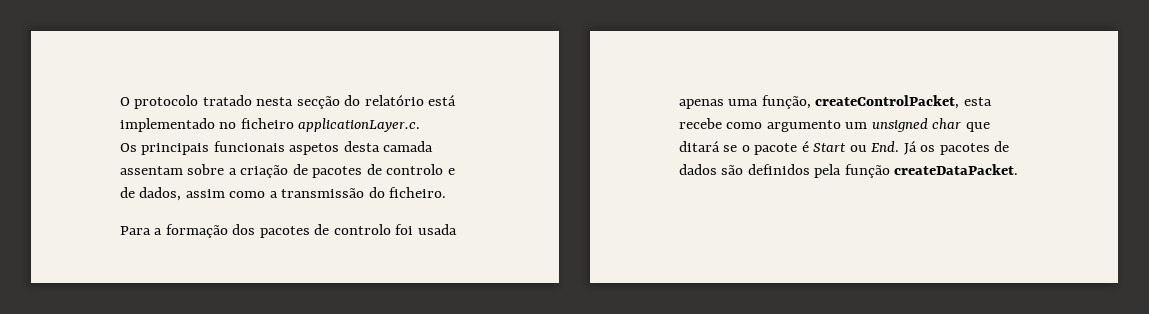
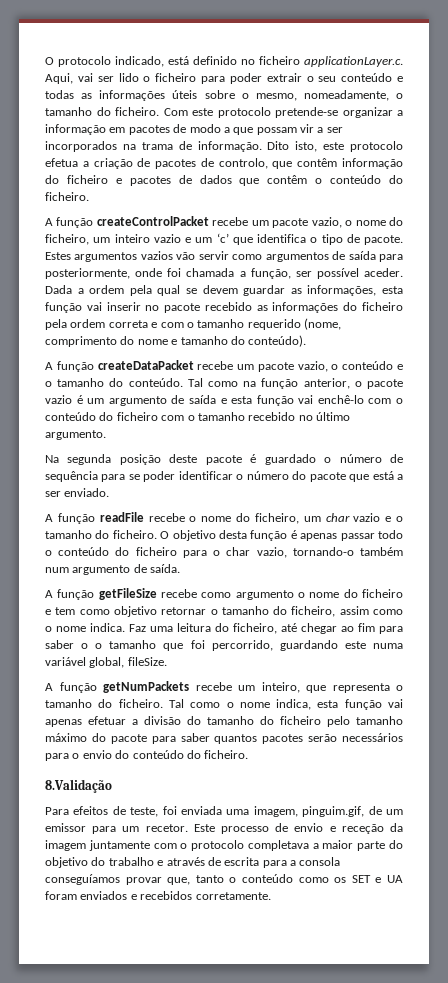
- O protocolo tratado nesta secção do relatório está implementado no ficheiro applicationLayer.c.
- Os principais funcionais aspetos desta camada assentam sobre a criação de pacotes de controlo e de dados, assim como a transmissão do ficheiro.
- Para a formação dos pacotes de controlo foi usada apenas uma função, createControlPacket, esta recebe como argumento um unsigned char que ditará se o pacote é Start ou End. Já os pacotes de dados são definidos pela função createDataPacket.
+ O protocolo indicado, está definido no ficheiro applicationLayer.c. Aqui, vai ser lido o ficheiro para poder extrair o seu conteúdo e todas as informações úteis sobre o mesmo, nomeadamente, o tamanho do ficheiro. Com este protocolo pretende-se organizar a informação em pacotes de modo a que possam vir a ser incorporados na trama de informação. Dito isto, este protocolo efetua a criação de pacotes de controlo, que contêm informação do ficheiro e pacotes de dados que contêm o conteúdo do ficheiro.
+ A função createControlPacket recebe um pacote vazio, o nome do ficheiro, um inteiro vazio e um ‘c’ que identifica o tipo de pacote. Estes argumentos vazios vão servir como argumentos de saída para posteriormente, onde foi chamada a função, ser possível aceder. Dada a ordem pela qual se devem guardar as informações, esta função vai inserir no pacote recebido as informações do ficheiro pela ordem correta e com o tamanho requerido (nome, comprimento do nome e tamanho do conteúdo).
+ A função createDataPacket recebe um pacote vazio, o conteúdo e o tamanho do conteúdo. Tal como na função anterior, o pacote vazio é um argumento de saída e esta função vai enchê-lo com o conteúdo do ficheiro com o tamanho recebido no último argumento.
+ Na segunda posição deste pacote é guardado o número de sequência para se poder identificar o número do pacote que está a ser enviado.
+ A função readFile recebe o nome do ficheiro, um char vazio e o tamanho do ficheiro. O objetivo desta função é apenas passar todo o conteúdo do ficheiro para o char vazio, tornando-o também num argumento de saída.
+ A função getFileSize recebe como argumento o nome do ficheiro e tem como objetivo retornar o tamanho do ficheiro, assim como o nome indica. Faz uma leitura do ficheiro, até chegar ao fim para saber o o tamanho que foi percorrido, guardando este numa variável global, fileSize.
+ A função getNumPackets recebe um inteiro, que representa o tamanho do ficheiro. Tal como o nome indica, esta função vai apenas efetuar a divisão do tamanho do ficheiro pelo tamanho máximo do pacote para saber quantos pacotes serão necessários para o envio do conteúdo do ficheiro.
+ 8.Validação
+ Para efeitos de teste, foi enviada uma imagem, pinguim.gif, de um emissor para um recetor. Este processo de envio e receção da imagem juntamente com o protocolo completava a maior parte do objetivo do trabalho e através de escrita para a consola conseguíamos provar que, tanto o conteúdo como os SET e UA foram enviados e recebidos corretamente.

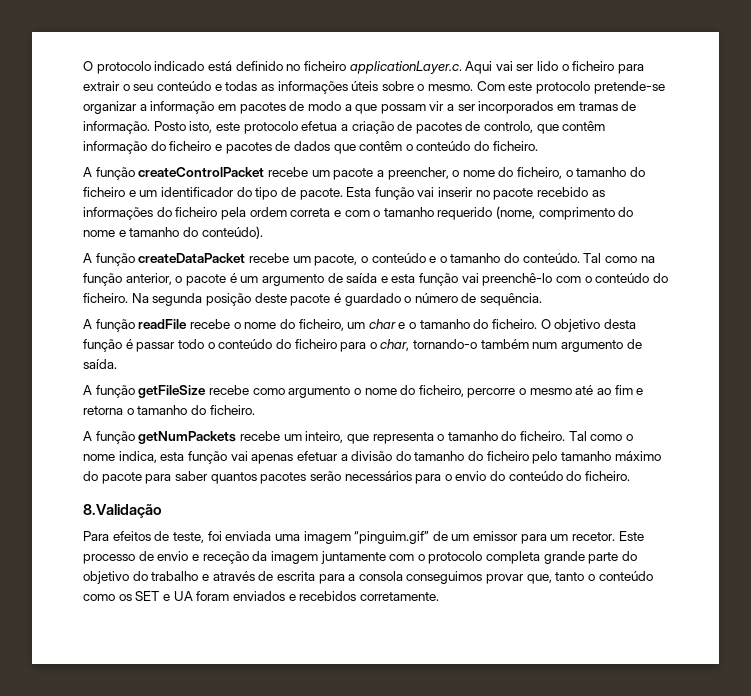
- O protocolo indicado, está definido no ficheiro applicationLayer.c. Aqui, vai ser lido o ficheiro para poder extrair o seu conteúdo e todas as informações úteis sobre o mesmo, nomeadamente, o tamanho do ficheiro.
+ O protocolo indicado está definido no ficheiro applicationLayer.c. Aqui vai ser lido o ficheiro para extrair o seu conteúdo e todas as informações úteis sobre o mesmo.
- Com este protocolo pretende-se organizar a informação em pacotes de modo a que possam vir a ser incorporados na trama de informação.
+ Com este protocolo pretende-se organizar a informação em pacotes de modo a que possam vir a ser incorporados em tramas de informação.
- Dito isto, este protocolo efetua a criação de pacotes de controlo, que contêm informação do ficheiro e pacotes de dados que contêm o conteúdo do ficheiro.
+ Posto isto, este protocolo efetua a criação de pacotes de controlo, que contêm informação do ficheiro e pacotes de dados que contêm o conteúdo do ficheiro.
- A função createControlPacket recebe um pacote vazio, o nome do ficheiro, um inteiro vazio e um ‘c’ que identifica o tipo de pacote. Estes argumentos vazios vão servir como argumentos de saída para posteriormente, onde foi chamada a função, ser possível aceder. Dada a ordem pela qual se devem guardar as informações, esta função vai inserir no pacote recebido as informações do ficheiro pela ordem correta e com o tamanho requerido (nome, comprimento do nome e tamanho do conteúdo).
+ A função createControlPacket recebe um pacote a preencher, o nome do ficheiro, o tamanho do ficheiro e um identificador do tipo de pacote. Esta função vai inserir no pacote recebido as informações do ficheiro pela ordem correta e com o tamanho requerido (nome, comprimento do nome e tamanho do conteúdo).
- A função createDataPacket recebe um pacote vazio, o conteúdo e o tamanho do conteúdo.
+ A função createDataPacket recebe um pacote, o conteúdo e o tamanho do conteúdo.
- Tal como na função anterior, o pacote vazio é um argumento de saída e esta função vai enchê-lo com o conteúdo do ficheiro com o tamanho recebido no último argumento.
- Na segunda posição deste pacote é guardado o número de sequência para se poder identificar o número do pacote que está a ser enviado.
+ Tal como na função anterior, o pacote é um argumento de saída e esta função vai preenchê-lo com o conteúdo do ficheiro. Na segunda posição deste pacote é guardado o número de sequência.
- A função readFile recebe o nome do ficheiro, um char vazio e o tamanho do ficheiro.
+ A função readFile recebe o nome do ficheiro, um char e o tamanho do ficheiro.
- O objetivo desta função é apenas passar todo o conteúdo do ficheiro para o char vazio, tornando-o também num argumento de saída.
+ O objetivo desta função é passar todo o conteúdo do ficheiro para o char, tornando-o também num argumento de saída.
- A função getFileSize recebe como argumento o nome do ficheiro e tem como objetivo retornar o tamanho do ficheiro, assim como o nome indica. Faz uma leitura do ficheiro, até chegar ao fim para saber o o tamanho que foi percorrido, guardando este numa variável global, fileSize.
+ A função getFileSize recebe como argumento o nome do ficheiro, percorre o mesmo até ao fim e retorna o tamanho do ficheiro.
- Para efeitos de teste, foi enviada uma imagem, pinguim.gif, de um emissor para um recetor.
+ Para efeitos de teste, foi enviada uma imagem “pinguim.gif” de um emissor para um recetor.
- Este processo de envio e receção da imagem juntamente com o protocolo completava a maior parte do objetivo do trabalho e através de escrita para a consola conseguíamos provar que, tanto o conteúdo como os SET e UA foram enviados e recebidos corretamente.
+ Este processo de envio e receção da imagem juntamente com o protocolo completa grande parte do objetivo do trabalho e através de escrita para a consola conseguimos provar que, tanto o conteúdo como os SET e UA foram enviados e recebidos corretamente.

